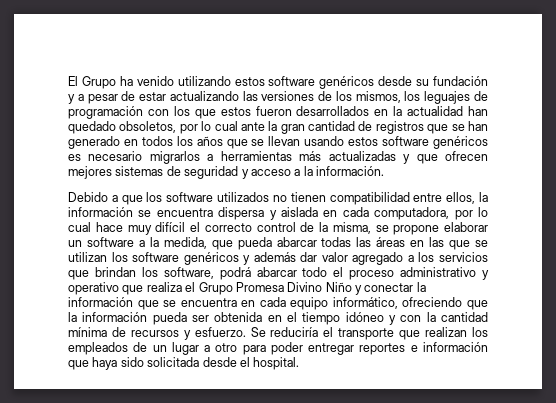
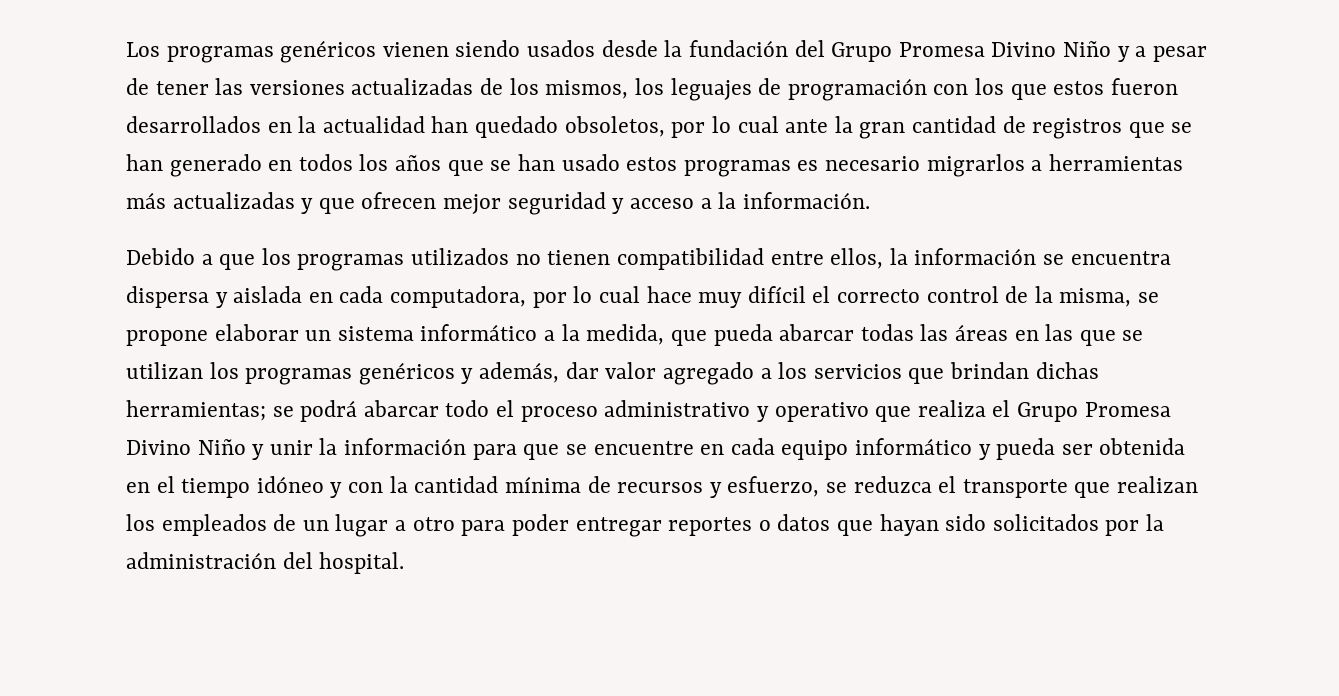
- El Grupo ha venido utilizando estos software genéricos desde su fundación y a pesar de estar actualizando las versiones de los mismos, los leguajes de programación con los que estos fueron desarrollados en la actualidad han quedado obsoletos, por lo cual ante la gran cantidad de registros que se han generado en todos los años que se llevan usando estos software genéricos es necesario migrarlos a herramientas más actualizadas y que ofrecen mejores sistemas de seguridad y acceso a la información.
+ Los programas genéricos vienen siendo usados desde la fundación del Grupo Promesa Divino Niño y a pesar de tener las versiones actualizadas de los mismos, los leguajes de programación con los que estos fueron desarrollados en la actualidad han quedado obsoletos, por lo cual ante la gran cantidad de registros que se han generado en todos los años que se han usado estos programas es necesario migrarlos a herramientas más actualizadas y que ofrecen mejor seguridad y acceso a la información.
- Debido a que los software utilizados no tienen compatibilidad entre ellos, la información se encuentra dispersa y aislada en cada computadora, por lo cual hace muy difícil el correcto control de la misma, se propone elaborar un software a la medida, que pueda abarcar todas las áreas en las que se utilizan los software genéricos y además dar valor agregado a los servicios que brindan los software, podrá abarcar todo el proceso administrativo y operativo que realiza el Grupo Promesa Divino Niño y conectar la información que se encuentra en cada equipo informático, ofreciendo que la información pueda ser obtenida en el tiempo idóneo y con la cantidad mínima de recursos y esfuerzo. Se reduciría el transporte que realizan los empleados de un lugar a otro para poder entregar reportes e información que haya sido solicitada desde el hospital.
+ Debido a que los programas utilizados no tienen compatibilidad entre ellos, la información se encuentra dispersa y aislada en cada computadora, por lo cual hace muy difícil el correcto control de la misma, se propone elaborar un sistema informático a la medida, que pueda abarcar todas las áreas en las que se utilizan los programas genéricos y además, dar valor agregado a los servicios que brindan dichas herramientas; se podrá abarcar todo el proceso administrativo y operativo que realiza el Grupo Promesa Divino Niño y unir la información para que se encuentre en cada equipo informático y pueda ser obtenida en el tiempo idóneo y con la cantidad mínima de recursos y esfuerzo, se reduzca el transporte que realizan los empleados de un lugar a otro para poder entregar reportes o datos que hayan sido solicitados por la administración del hospital.

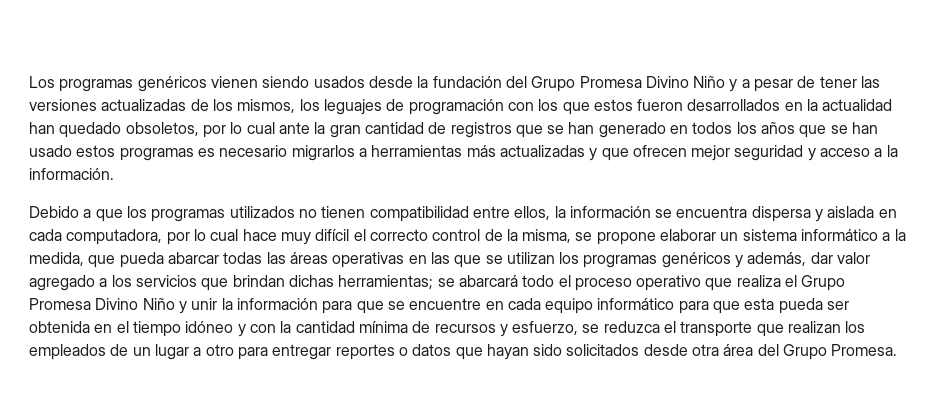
- Debido a que los programas utilizados no tienen compatibilidad entre ellos, la información se encuentra dispersa y aislada en cada computadora, por lo cual hace muy difícil el correcto control de la misma, se propone elaborar un sistema informático a la medida, que pueda abarcar todas las áreas en las que se utilizan los programas genéricos y además, dar valor agregado a los servicios que brindan dichas herramientas;
+ Debido a que los programas utilizados no tienen compatibilidad entre ellos, la información se encuentra dispersa y aislada en cada computadora, por lo cual hace muy difícil el correcto control de la misma, se propone elaborar un sistema informático a la medida, que pueda abarcar todas las áreas operativas en las que se utilizan los programas genéricos y además, dar valor agregado a los servicios que brindan dichas herramientas;
- se podrá abarcar todo el proceso administrativo y operativo que realiza el Grupo Promesa Divino Niño y unir la información para que se encuentre en cada equipo informático y pueda ser obtenida en el tiempo idóneo y con la cantidad mínima de recursos y esfuerzo, se reduzca el transporte que realizan los empleados de un lugar a otro para poder entregar reportes o datos que hayan sido solicitados por la administración del hospital.
+ se abarcará todo el proceso operativo que realiza el Grupo Promesa Divino Niño y unir la información para que se encuentre en cada equipo informático para que esta pueda ser obtenida en el tiempo idóneo y con la cantidad mínima de recursos y esfuerzo, se reduzca el transporte que realizan los empleados de un lugar a otro para entregar reportes o datos que hayan sido solicitados desde otra área del Grupo Promesa.

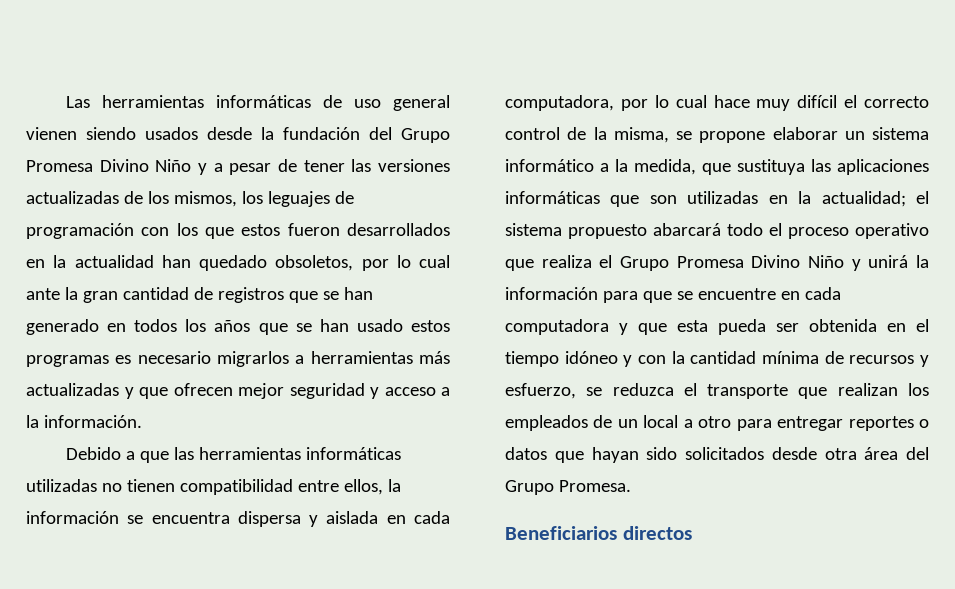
- Los programas genéricos vienen siendo usados desde la fundación del Grupo Promesa Divino Niño y a pesar de tener las versiones actualizadas de los mismos, los leguajes de programación con los que estos fueron desarrollados en la actualidad han quedado obsoletos, por lo cual ante la gran cantidad de registros que se han generado en todos los años que se han usado estos programas es necesario migrarlos a herramientas más actualizadas y que ofrecen mejor seguridad y acceso a la información.
+ Las herramientas informáticas de uso general vienen siendo usados desde la fundación del Grupo Promesa Divino Niño y a pesar de tener las versiones actualizadas de los mismos, los leguajes de programación con los que estos fueron desarrollados en la actualidad han quedado obsoletos, por lo cual ante la gran cantidad de registros que se han generado en todos los años que se han usado estos programas es necesario migrarlos a herramientas más actualizadas y que ofrecen mejor seguridad y acceso a la información.
- Debido a que los programas utilizados no tienen compatibilidad entre ellos, la información se encuentra dispersa y aislada en cada computadora, por lo cual hace muy difícil el correcto control de la misma, se propone elaborar un sistema informático a la medida, que pueda abarcar todas las áreas operativas en las que se utilizan los programas genéricos y además, dar valor agregado a los servicios que brindan dichas herramientas; se abarcará todo el proceso operativo que realiza el Grupo Promesa Divino Niño y unir la información para que se encuentre en cada equipo informático para que esta pueda ser obtenida en el tiempo idóneo y con la cantidad mínima de recursos y esfuerzo, se reduzca el transporte que realizan los empleados de un lugar a otro para entregar reportes o datos que hayan sido solicitados desde otra área del Grupo Promesa.
+ Debido a que las herramientas informáticas utilizadas no tienen compatibilidad entre ellos, la información se encuentra dispersa y aislada en cada computadora, por lo cual hace muy difícil el correcto control de la misma, se propone elaborar un sistema informático a la medida, que sustituya las aplicaciones informáticas que son utilizadas en la actualidad; el sistema propuesto abarcará todo el proceso operativo que realiza el Grupo Promesa Divino Niño y unirá la información para que se encuentre en cada computadora y que esta pueda ser obtenida en el tiempo idóneo y con la cantidad mínima de recursos y esfuerzo, se reduzca el transporte que realizan los empleados de un local a otro para entregar reportes o datos que hayan sido solicitados desde otra área del Grupo Promesa.
+ Beneficiarios directos

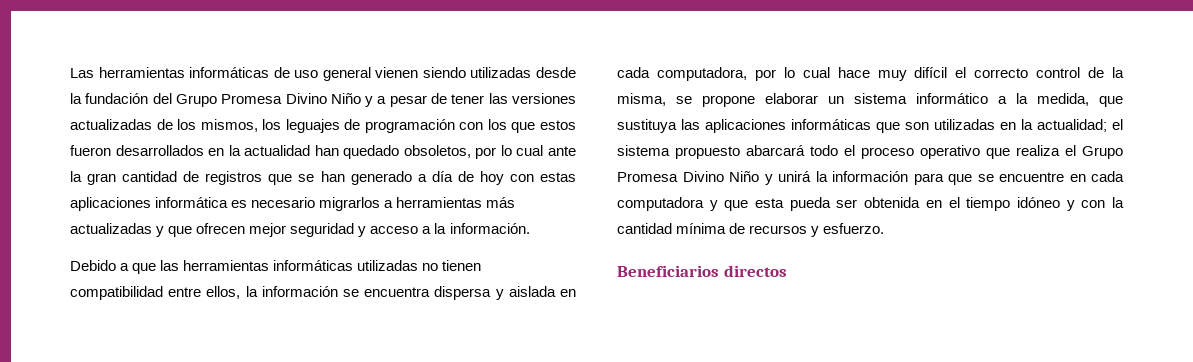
- Las herramientas informáticas de uso general vienen siendo usados desde la fundación del Grupo Promesa Divino Niño y a pesar de tener las versiones actualizadas de los mismos, los leguajes de programación con los que estos fueron desarrollados en la actualidad han quedado obsoletos, por lo cual ante la gran cantidad de registros que se han generado en todos los años que se han usado estos programas es necesario migrarlos a herramientas más actualizadas y que ofrecen mejor seguridad y acceso a la información.
+ Las herramientas informáticas de uso general vienen siendo utilizadas desde la fundación del Grupo Promesa Divino Niño y a pesar de tener las versiones actualizadas de los mismos, los leguajes de programación con los que estos fueron desarrollados en la actualidad han quedado obsoletos, por lo cual ante la gran cantidad de registros que se han generado a día de hoy con estas aplicaciones informática es necesario migrarlos a herramientas más actualizadas y que ofrecen mejor seguridad y acceso a la información.
- el sistema propuesto abarcará todo el proceso operativo que realiza el Grupo Promesa Divino Niño y unirá la información para que se encuentre en cada computadora y que esta pueda ser obtenida en el tiempo idóneo y con la cantidad mínima de recursos y esfuerzo, se reduzca el transporte que realizan los empleados de un local a otro para entregar reportes o datos que hayan sido solicitados desde otra área del Grupo Promesa.
+ el sistema propuesto abarcará todo el proceso operativo que realiza el Grupo Promesa Divino Niño y unirá la información para que se encuentre en cada computadora y que esta pueda ser obtenida en el tiempo idóneo y con la cantidad mínima de recursos y esfuerzo.

